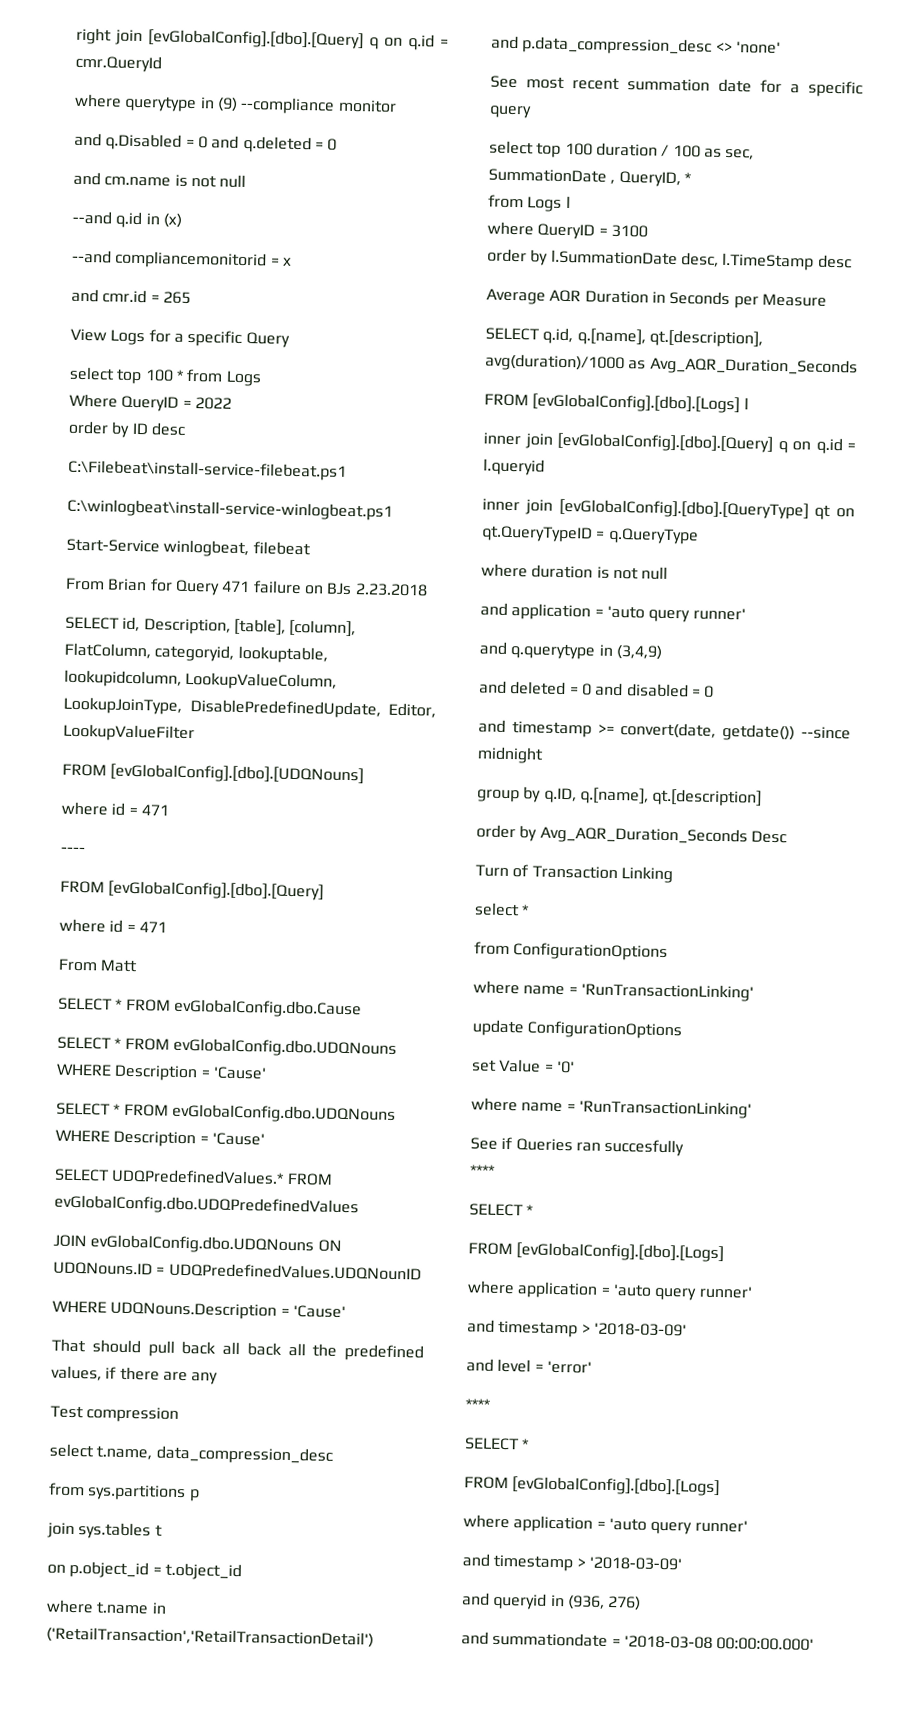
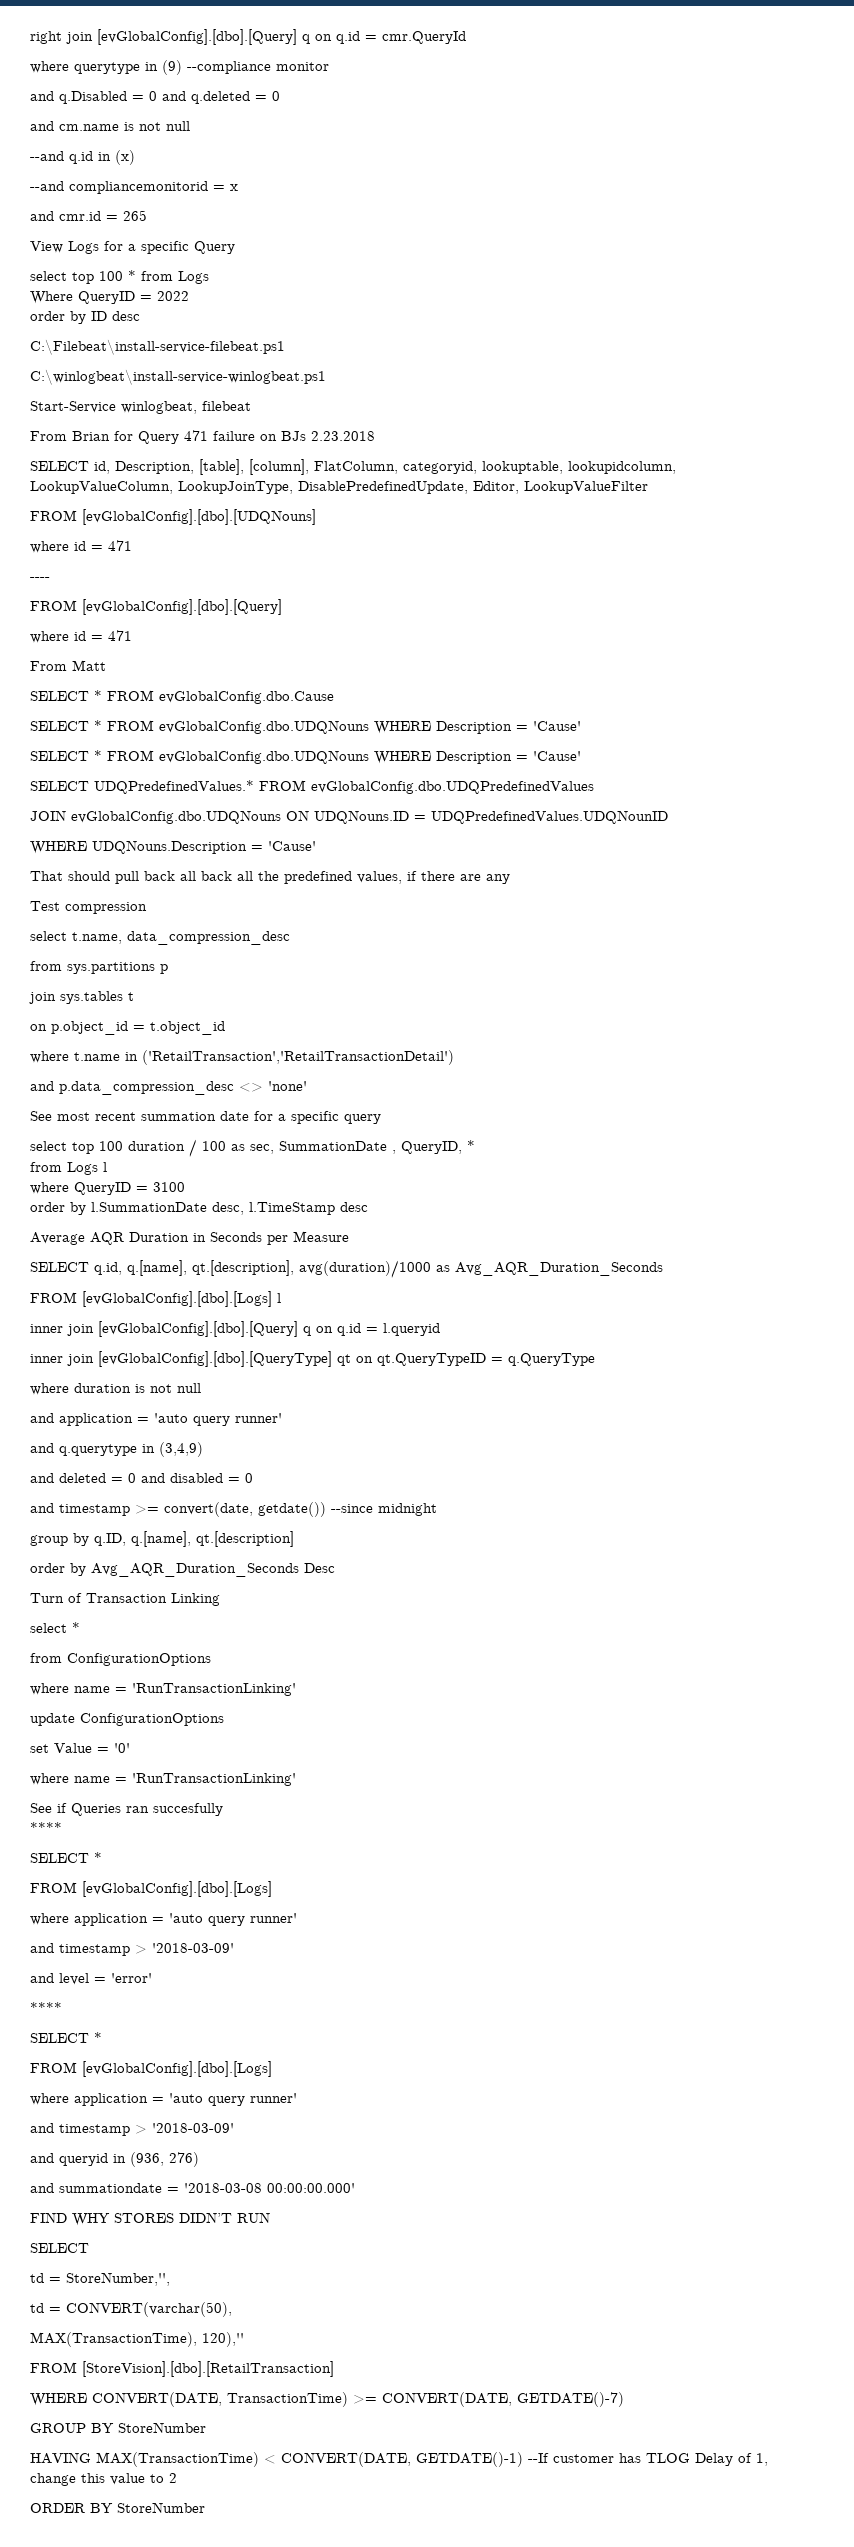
+ FIND WHY STORES DIDN’T RUN
+ SELECT
+ td = StoreNumber,'',
+ td = CONVERT(varchar(50),
+ MAX(TransactionTime), 120),''
+ FROM [StoreVision].[dbo].[RetailTransaction]
+ WHERE CONVERT(DATE, TransactionTime) >= CONVERT(DATE, GETDATE()-7)
+ GROUP BY StoreNumber
+ HAVING MAX(TransactionTime) < CONVERT(DATE, GETDATE()-1) --If customer has TLOG Delay of 1, change this value to 2
+ ORDER BY StoreNumber

